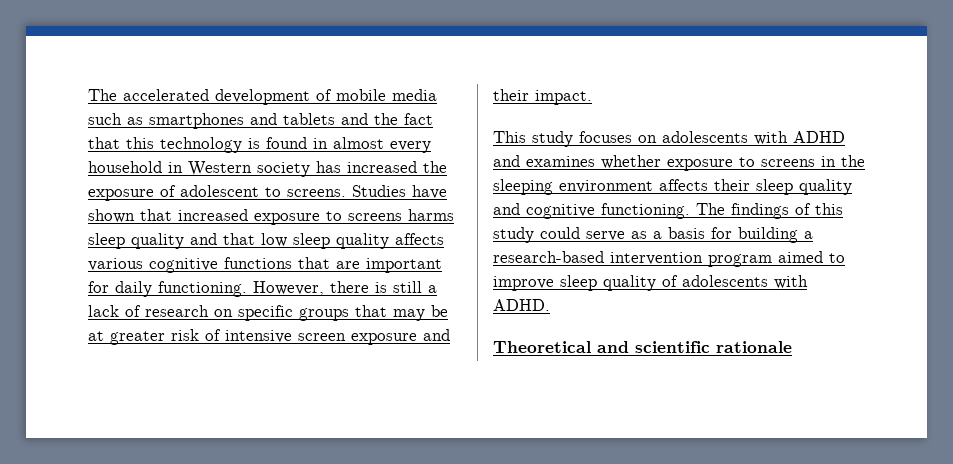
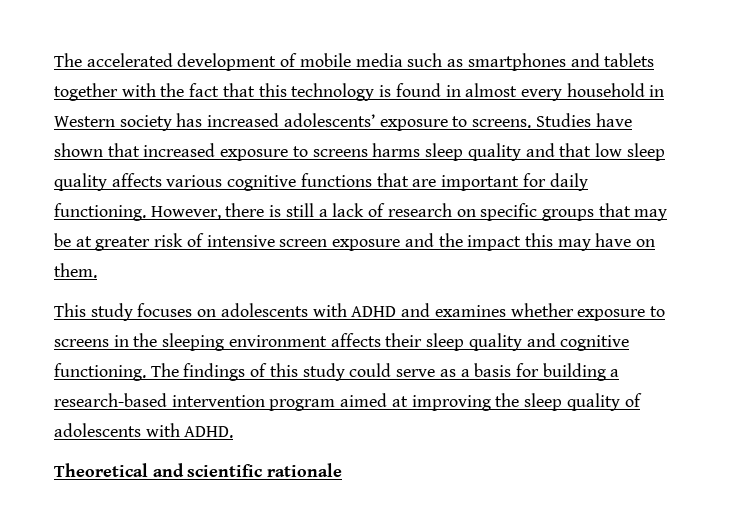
- The accelerated development of mobile media such as smartphones and tablets and the fact that this technology is found in almost every household in Western society has increased the exposure of adolescent to screens.
+ The accelerated development of mobile media such as smartphones and tablets together with the fact that this technology is found in almost every household in Western society has increased adolescents’ exposure to screens.
- However, there is still a lack of research on specific groups that may be at greater risk of intensive screen exposure and their impact.
+ However, there is still a lack of research on specific groups that may be at greater risk of intensive screen exposure and the impact this may have on them.
- The findings of this study could serve as a basis for building a research-based intervention program aimed to improve sleep quality of adolescents with ADHD.
+ The findings of this study could serve as a basis for building a research-based intervention program aimed at improving the sleep quality of adolescents with ADHD.

